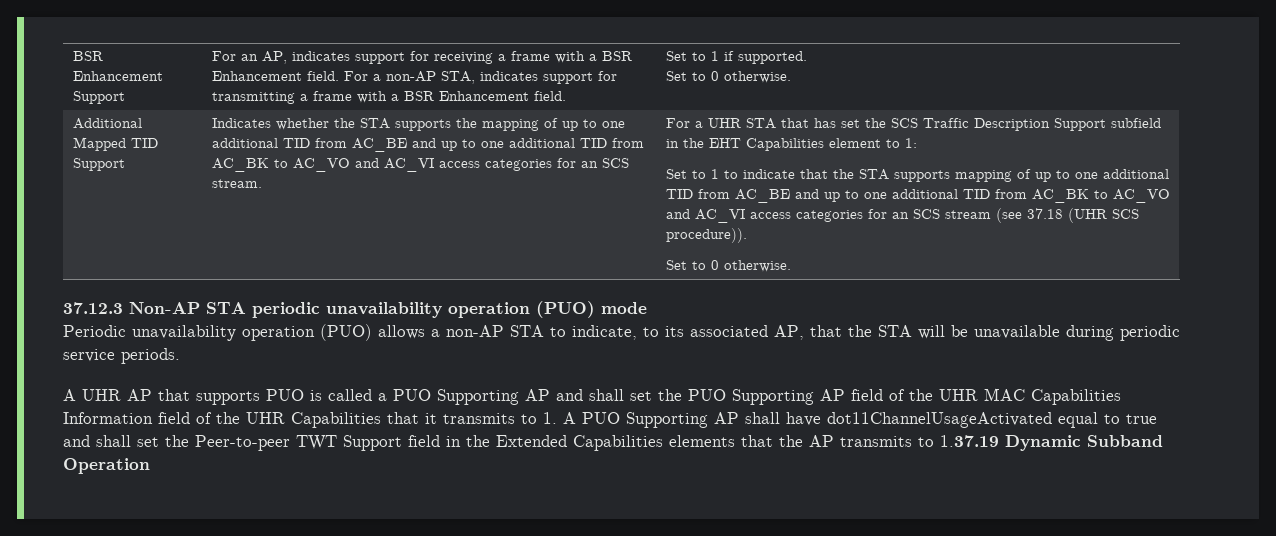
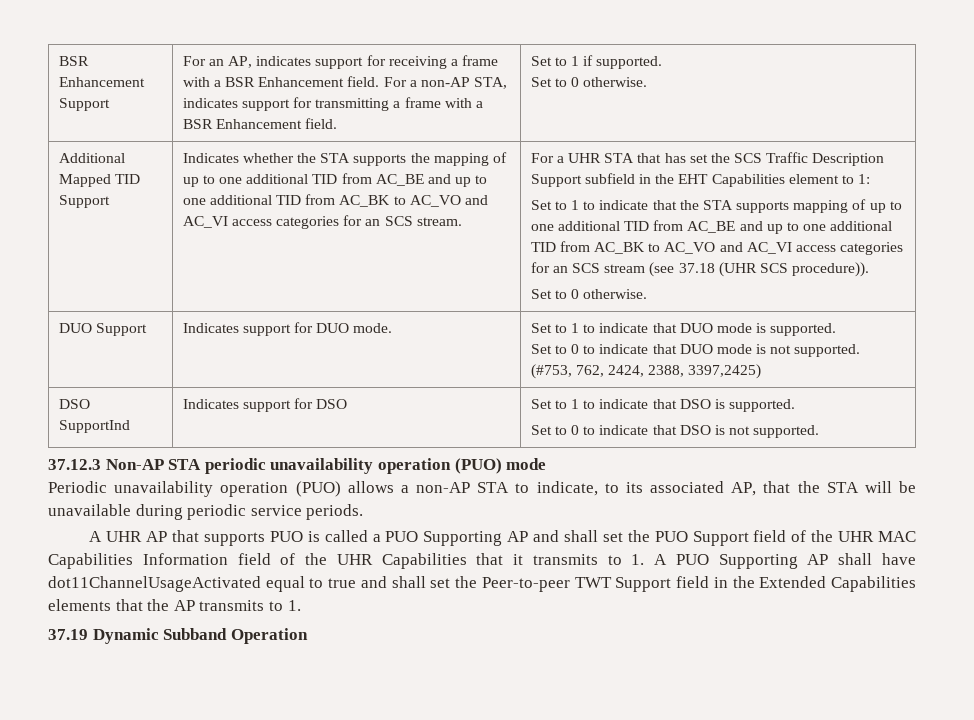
+ DUO Support | Indicates support for DUO mode. | Set to 1 to indicate that DUO mode is supported.
+ Set to 0 to indicate that DUO mode is not supported. (#753, 762, 2424, 2388, 3397,2425)
+ DSO SupportInd | Indicates support for DSO | Set to 1 to indicate that DSO is supported.
+ Set to 0 to indicate that DSO is not supported.
- A UHR AP that supports PUO is called a PUO Supporting AP and shall set the PUO Supporting AP field of the UHR MAC Capabilities Information field of the UHR Capabilities that it transmits to 1. A PUO Supporting AP shall have dot11ChannelUsageActivated equal to true and shall set the Peer-to-peer TWT Support field in the Extended Capabilities elements that the AP transmits to 1.37.19 Dynamic Subband Operation
+ A UHR AP that supports PUO is called a PUO Supporting AP and shall set the PUO Support field of the UHR MAC Capabilities Information field of the UHR Capabilities that it transmits to 1. A PUO Supporting AP shall have dot11ChannelUsageActivated equal to true and shall set the Peer-to-peer TWT Support field in the Extended Capabilities elements that the AP transmits to 1.
+ 37.19 Dynamic Subband Operation

